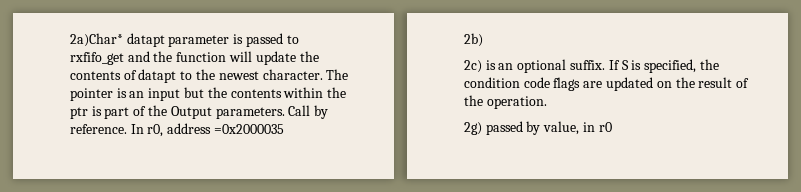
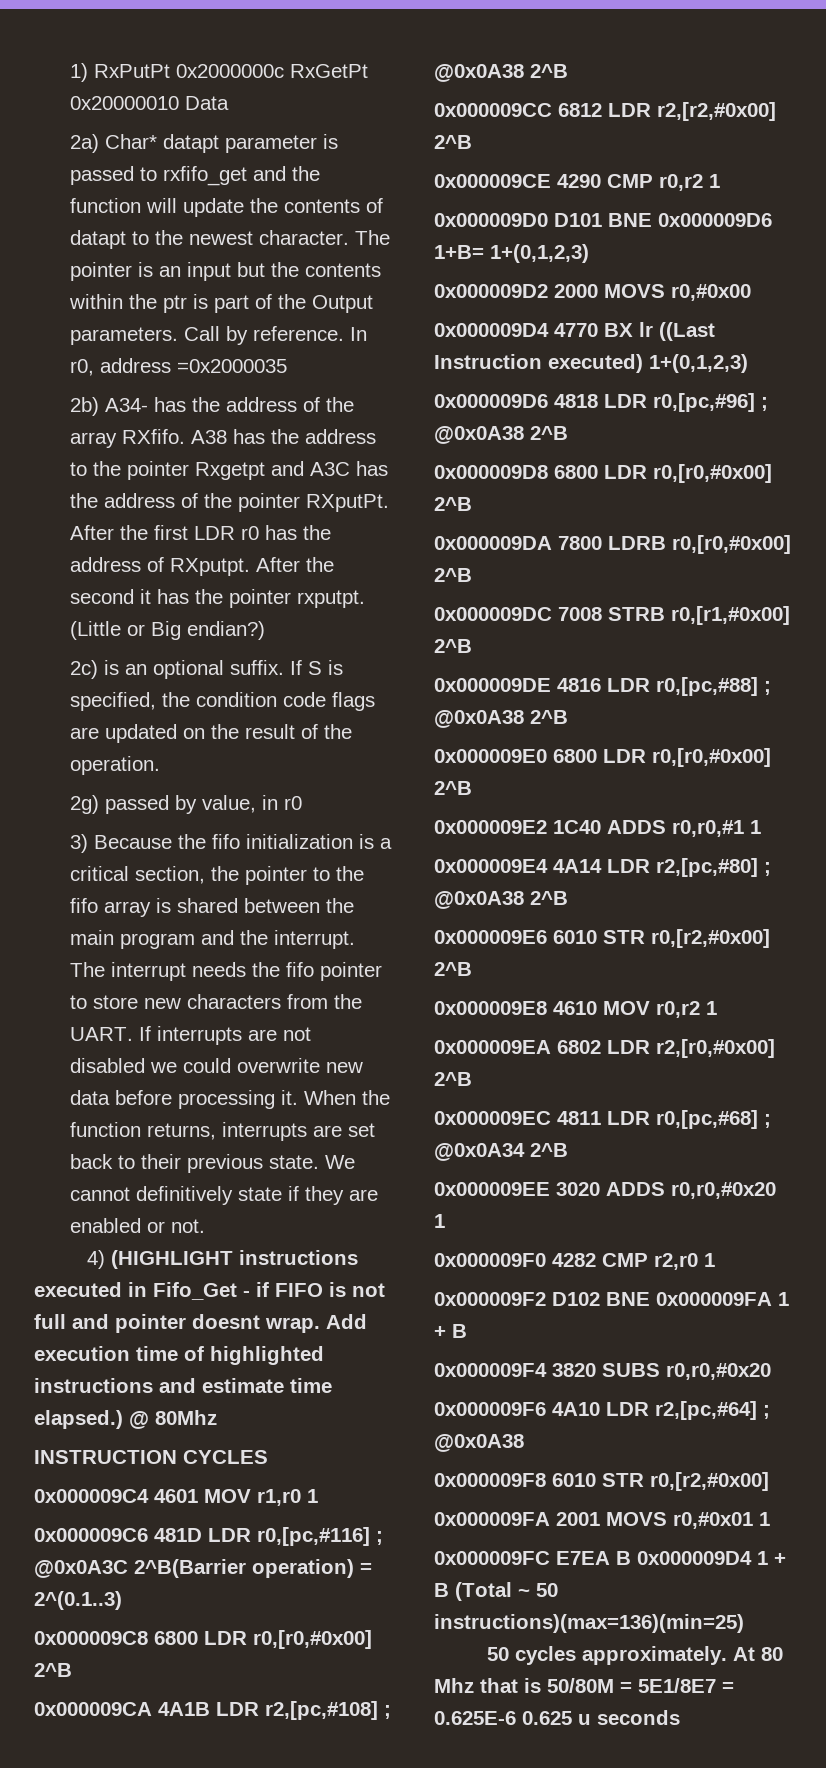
- 2a)Char* datapt parameter is passed to rxfifo_get and the function will update the contents of datapt to the newest character.
+ 1) RxPutPt 0x2000000c RxGetPt 0x20000010 Data
+ 2a) Char* datapt parameter is passed to rxfifo_get and the function will update the contents of datapt to the newest character.
- 2b)
+ 2b) A34- has the address of the array RXfifo. A38 has the address to the pointer Rxgetpt and A3C has the address of the pointer RXputPt. After the first LDR r0 has the address of RXputpt. After the second it has the pointer rxputpt. (Little or Big endian?)
+ 3) Because the fifo initialization is a critical section, the pointer to the fifo array is shared between the main program and the interrupt. The interrupt needs the fifo pointer to store new characters from the UART. If interrupts are not disabled we could overwrite new data before processing it. When the function returns, interrupts are set back to their previous state. We cannot definitively state if they are enabled or not.
+ 4) (HIGHLIGHT instructions executed in Fifo_Get - if FIFO is not full and pointer doesnt wrap. Add execution time of highlighted instructions and estimate time elapsed.) @ 80Mhz
+ INSTRUCTION CYCLES
+ 0x000009C4 4601 MOV r1,r0 1
+ 0x000009C6 481D LDR r0,[pc,#116] ; @0x0A3C 2^B(Barrier operation) = 2^(0.1..3)
+ 0x000009C8 6800 LDR r0,[r0,#0x00] 2^B
+ 0x000009CA 4A1B LDR r2,[pc,#108] ; @0x0A38 2^B
+ 0x000009CC 6812 LDR r2,[r2,#0x00] 2^B
+ 0x000009CE 4290 CMP r0,r2 1
+ 0x000009D0 D101 BNE 0x000009D6 1+B= 1+(0,1,2,3)
+ 0x000009D2 2000 MOVS r0,#0x00
+ 0x000009D4 4770 BX lr ((Last Instruction executed) 1+(0,1,2,3)
+ 0x000009D6 4818 LDR r0,[pc,#96] ; @0x0A38 2^B
+ 0x000009D8 6800 LDR r0,[r0,#0x00] 2^B
+ 0x000009DA 7800 LDRB r0,[r0,#0x00] 2^B
+ 0x000009DC 7008 STRB r0,[r1,#0x00] 2^B
+ 0x000009DE 4816 LDR r0,[pc,#88] ; @0x0A38 2^B
+ 0x000009E0 6800 LDR r0,[r0,#0x00] 2^B
+ 0x000009E2 1C40 ADDS r0,r0,#1 1
+ 0x000009E4 4A14 LDR r2,[pc,#80] ; @0x0A38 2^B
+ 0x000009E6 6010 STR r0,[r2,#0x00] 2^B
+ 0x000009E8 4610 MOV r0,r2 1
+ 0x000009EA 6802 LDR r2,[r0,#0x00] 2^B
+ 0x000009EC 4811 LDR r0,[pc,#68] ; @0x0A34 2^B
+ 0x000009EE 3020 ADDS r0,r0,#0x20 1
+ 0x000009F0 4282 CMP r2,r0 1
+ 0x000009F2 D102 BNE 0x000009FA 1 + B
+ 0x000009F4 3820 SUBS r0,r0,#0x20
+ 0x000009F6 4A10 LDR r2,[pc,#64] ; @0x0A38
+ 0x000009F8 6010 STR r0,[r2,#0x00]
+ 0x000009FA 2001 MOVS r0,#0x01 1
+ 0x000009FC E7EA B 0x000009D4 1 + B (Total ~ 50 instructions)(max=136)(min=25)
+ 50 cycles approximately. At 80 Mhz that is 50/80M = 5E1/8E7 = 0.625E-6 0.625 u seconds

